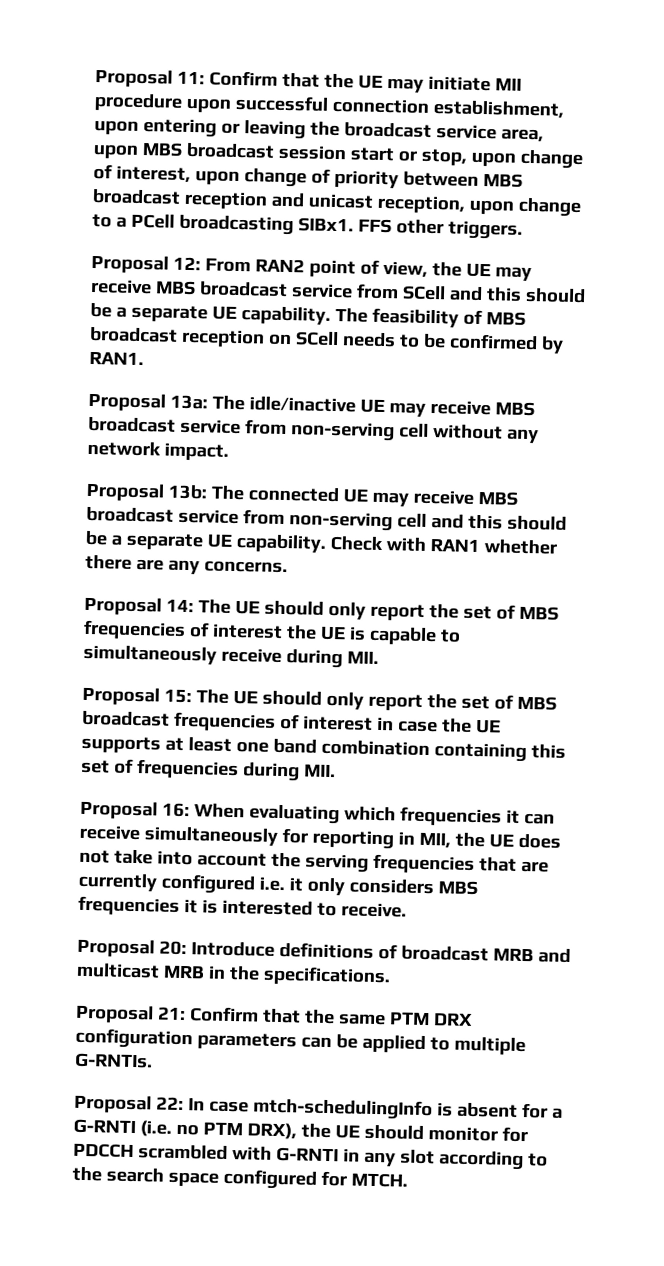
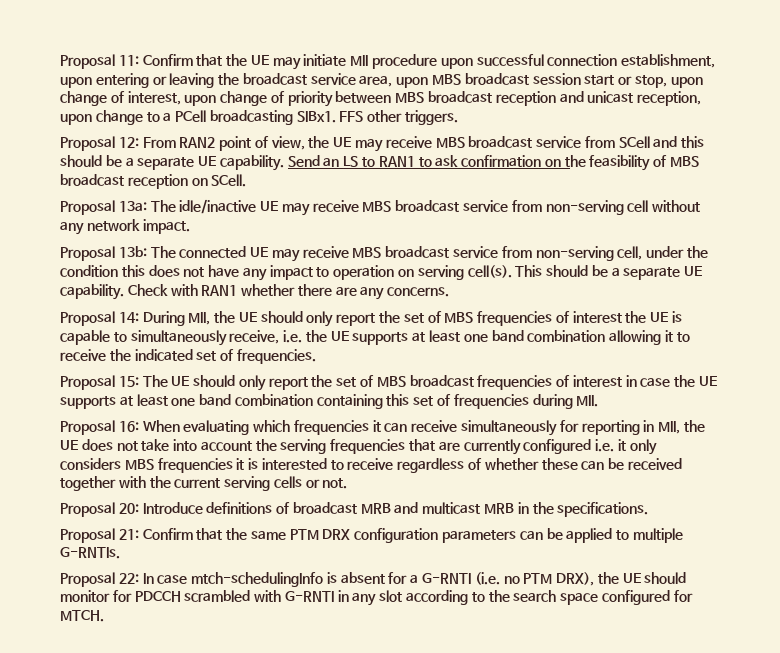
- The feasibility of MBS broadcast reception on SCell needs to be confirmed by RAN1.
+ Send an LS to RAN1 to ask confirmation on the feasibility of MBS broadcast reception on SCell.
- Proposal 13b: The connected UE may receive MBS broadcast service from non-serving cell and this should be a separate UE capability.
+ Proposal 13b: The connected UE may receive MBS broadcast service from non-serving cell, under the condition this does not have any impact to operation on serving cell(s). This should be a separate UE capability.
- Proposal 14: The UE should only report the set of MBS frequencies of interest the UE is capable to simultaneously receive during MII.
+ Proposal 14: During MII, the UE should only report the set of MBS frequencies of interest the UE is capable to simultaneously receive, i.e. the UE supports at least one band combination allowing it to receive the indicated set of frequencies.
- Proposal 16: When evaluating which frequencies it can receive simultaneously for reporting in MII, the UE does not take into account the serving frequencies that are currently configured i.e. it only considers MBS frequencies it is interested to receive.
+ Proposal 16: When evaluating which frequencies it can receive simultaneously for reporting in MII, the UE does not take into account the serving frequencies that are currently configured i.e. it only considers MBS frequencies it is interested to receive regardless of whether these can be received together with the current serving cells or not.

